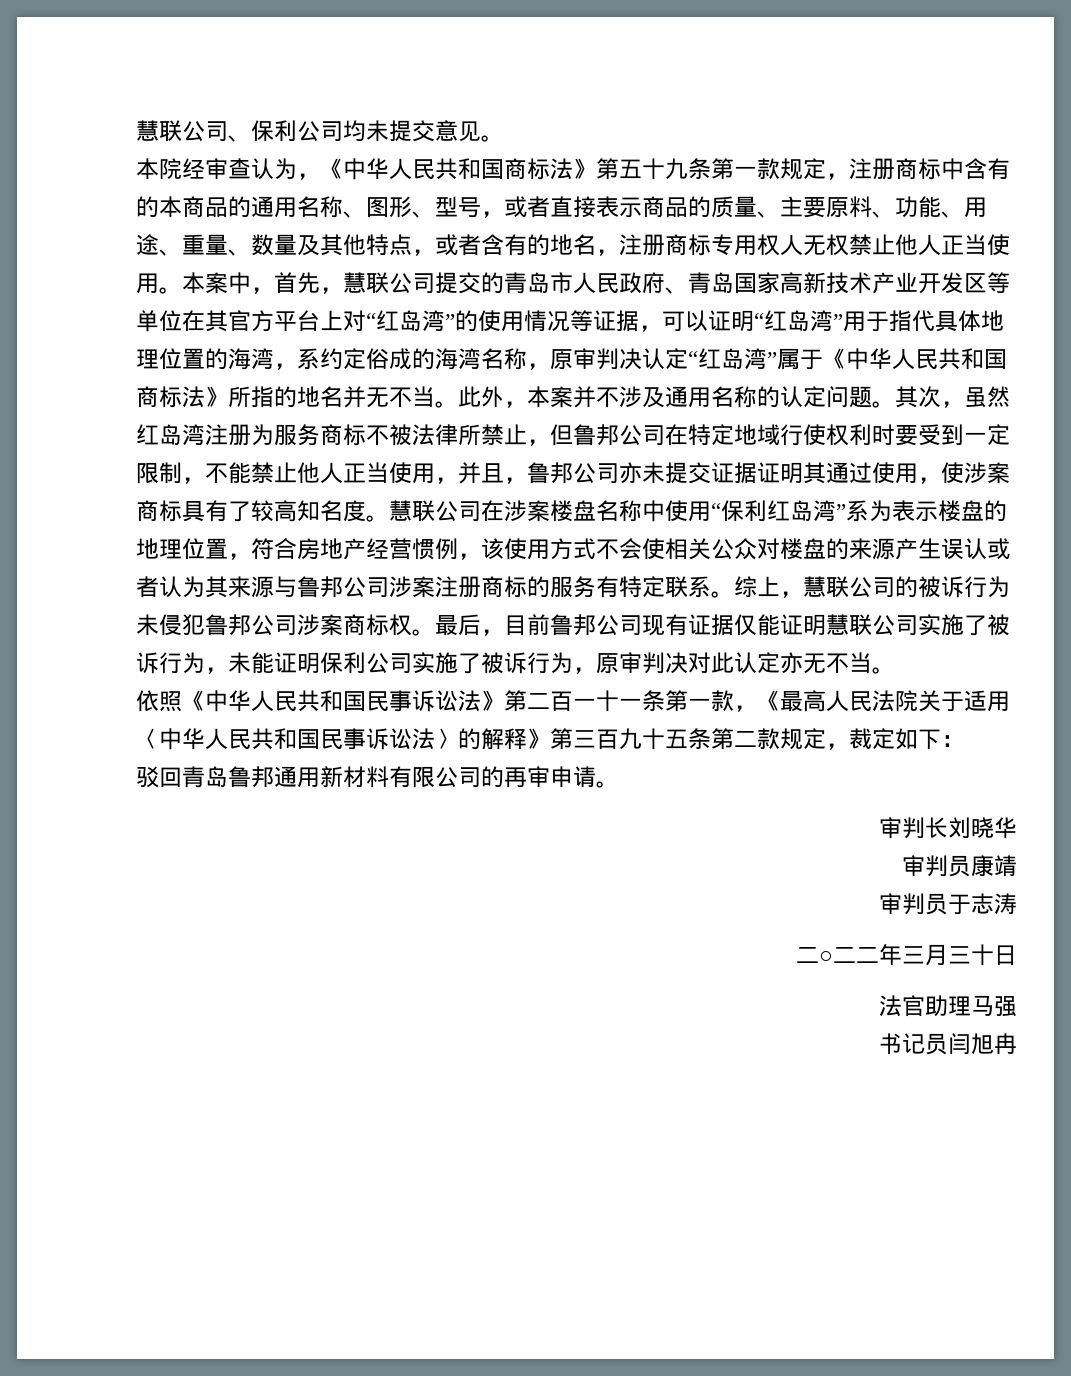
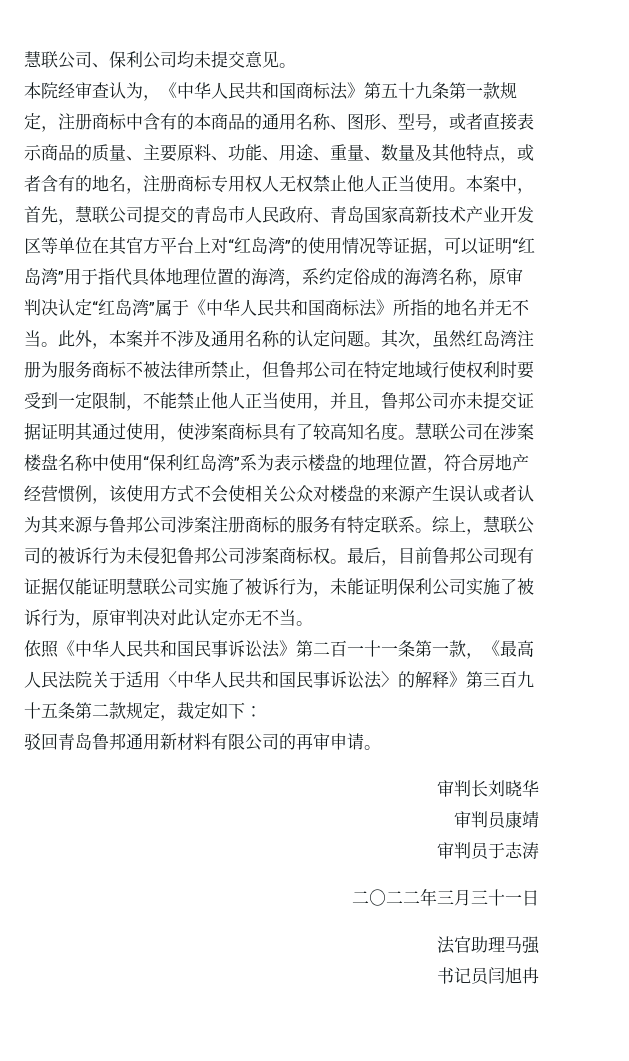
- 二○二二年三月三十日
+ 二○二二年三月三十一日

